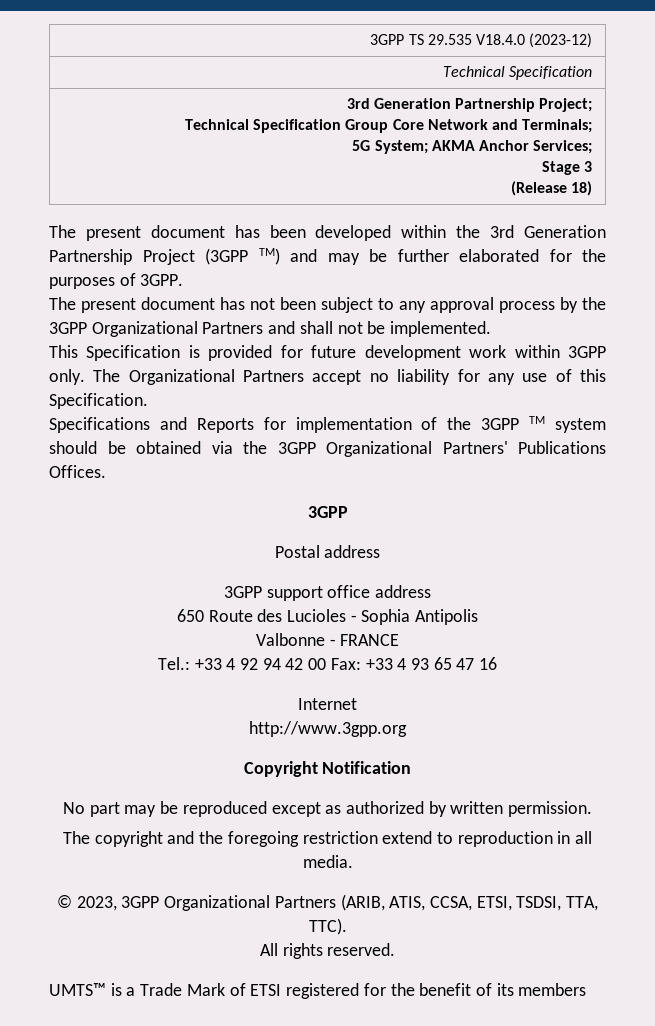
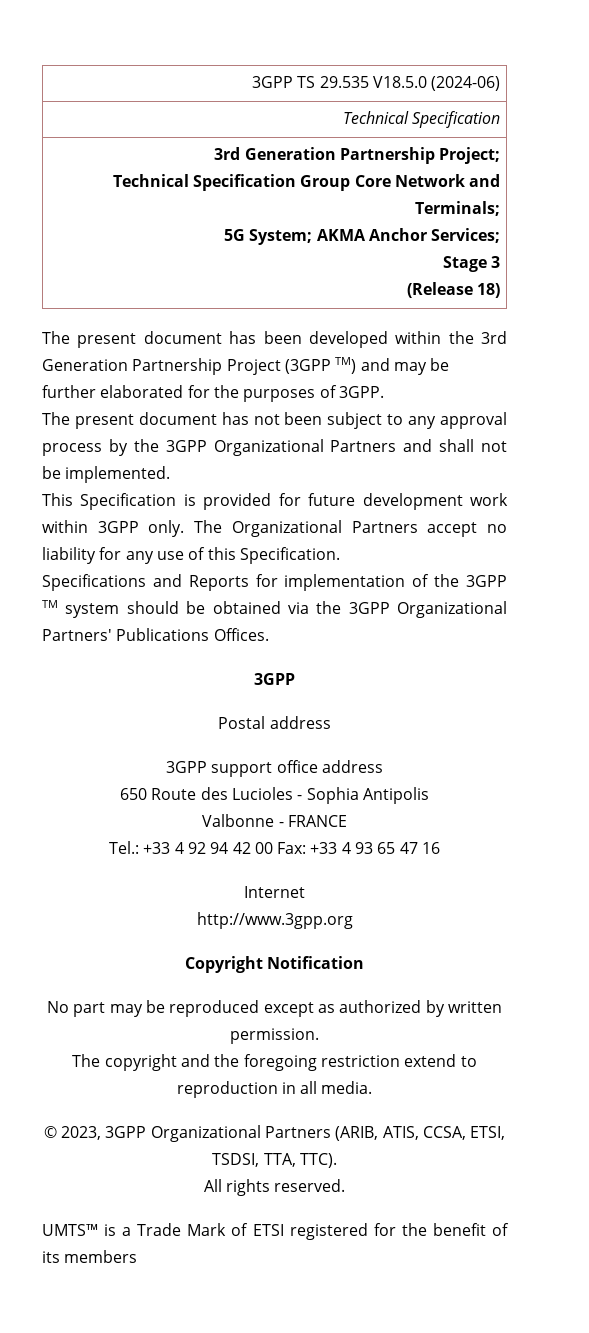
- 3GPP TS 29.535 V18.4.0 (2023-12)
+ 3GPP TS 29.535 V18.5.0 (2024-06)

